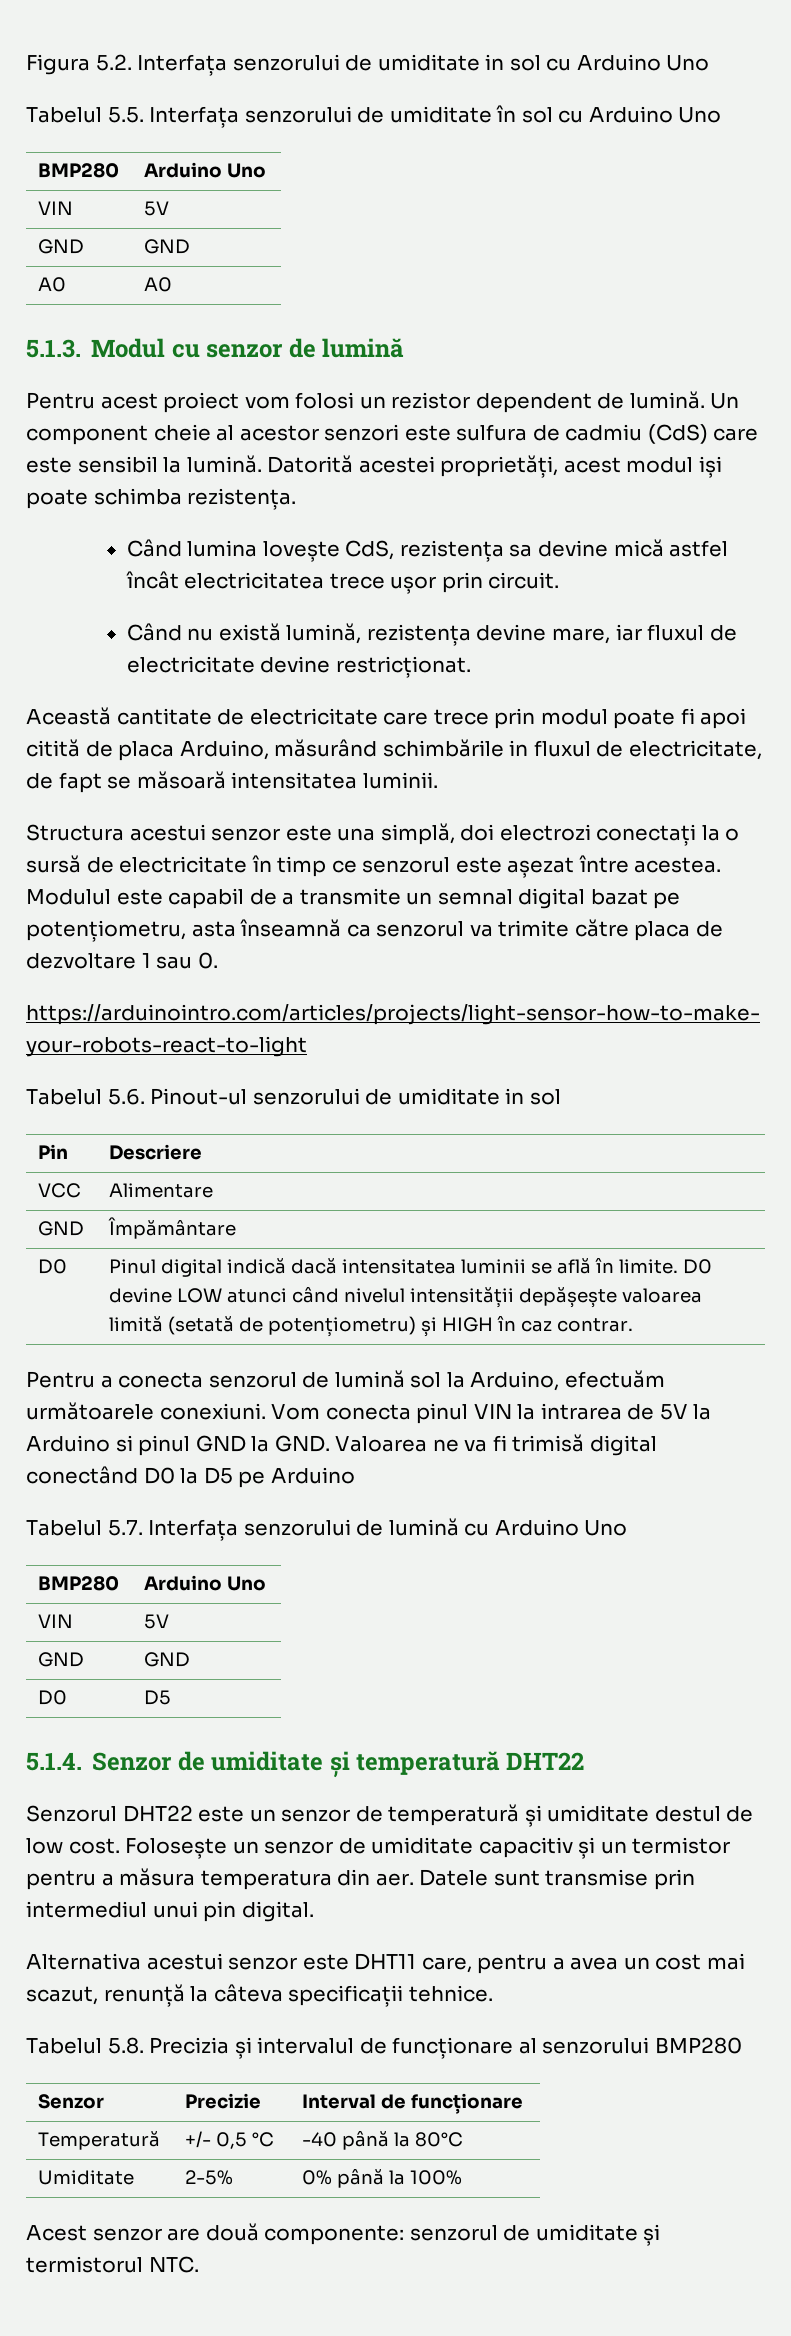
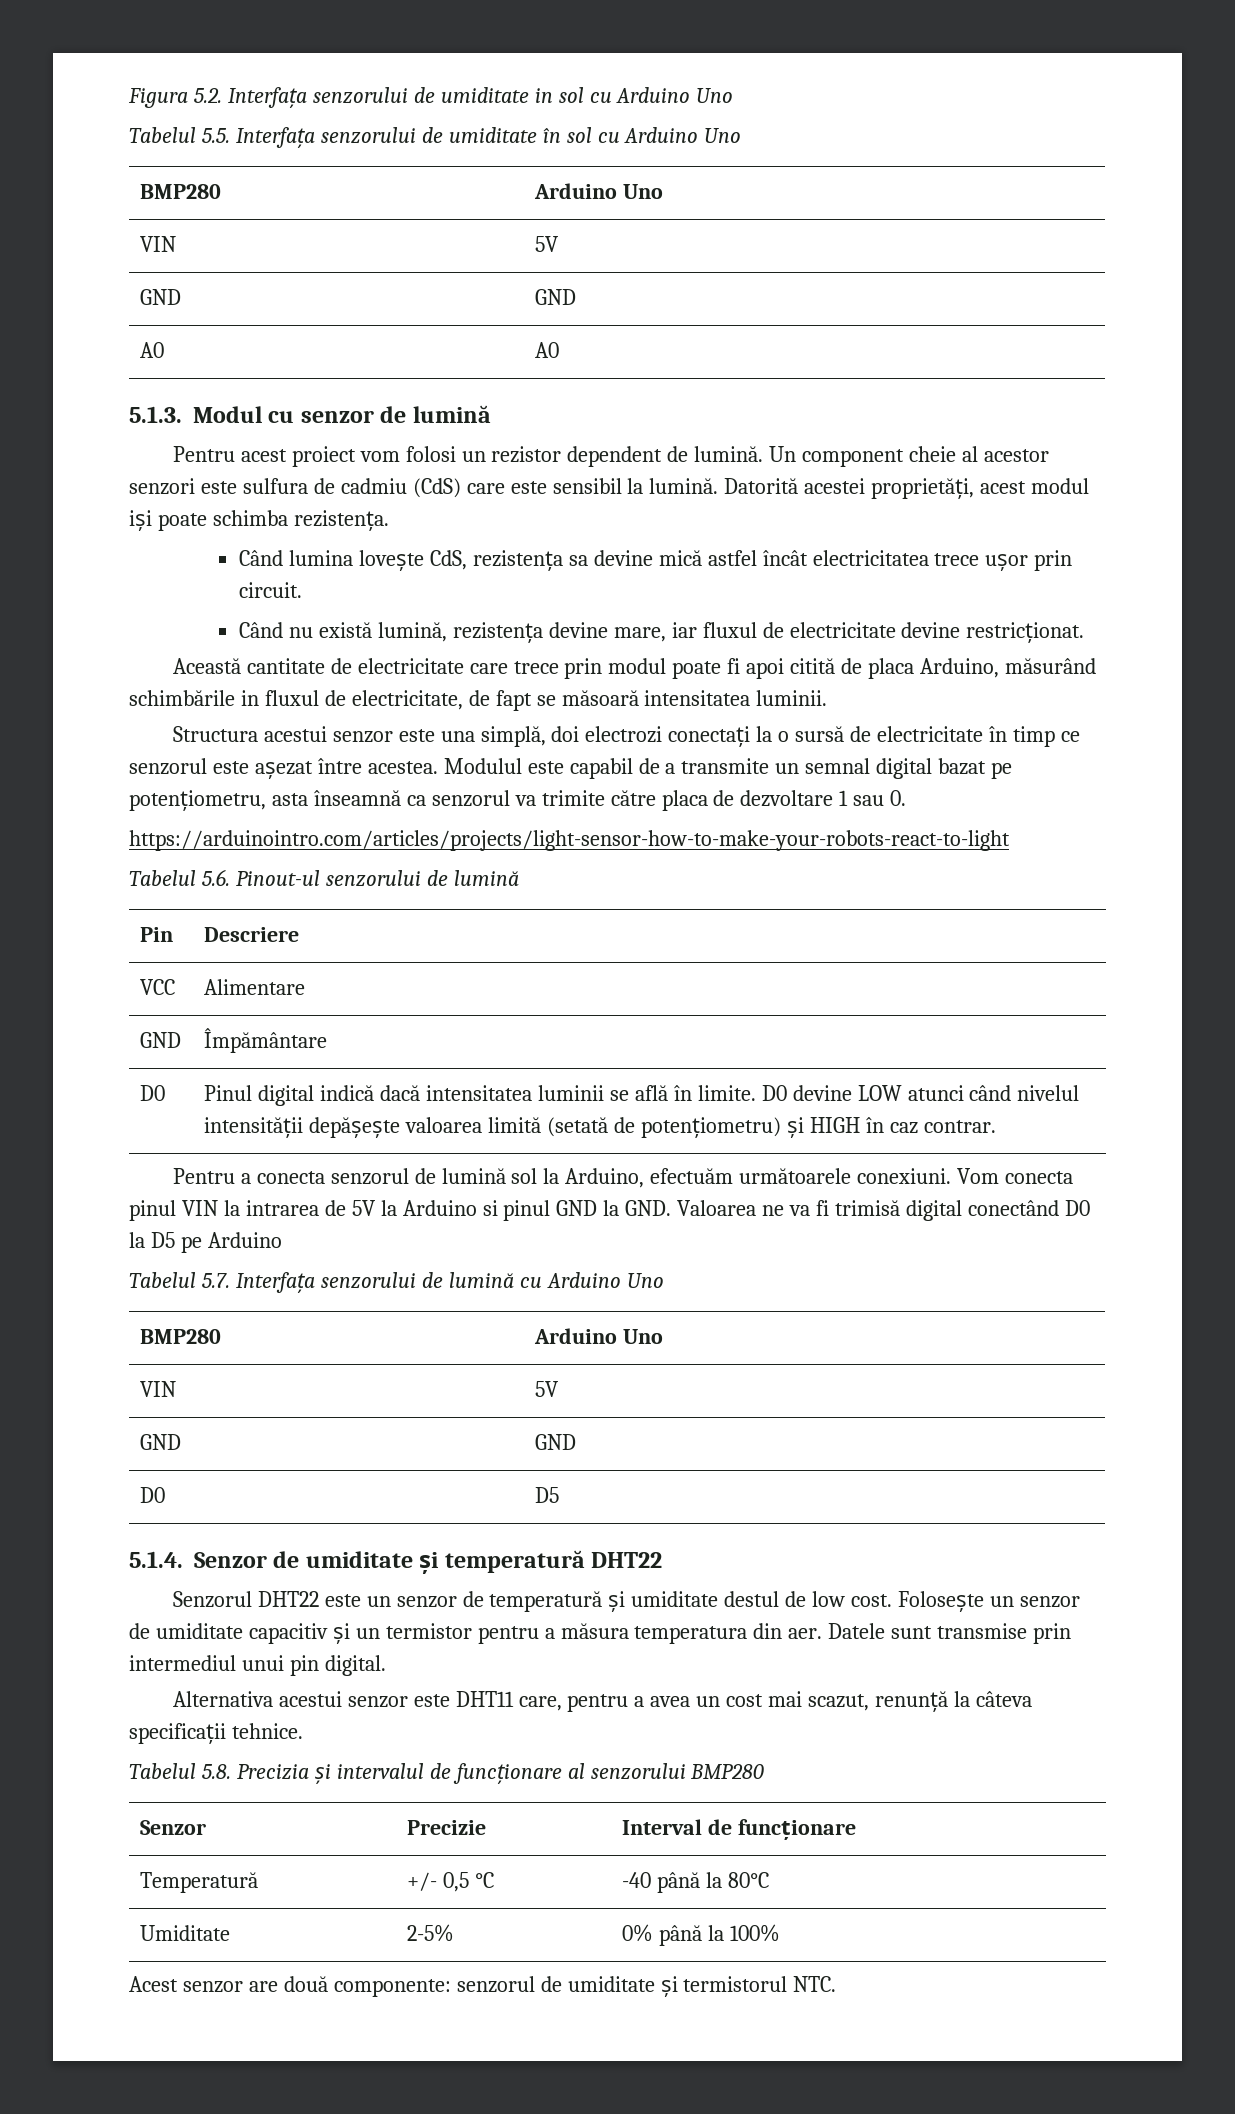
- Tabelul 5.6. Pinout-ul senzorului de umiditate in sol
+ Tabelul 5.6. Pinout-ul senzorului de lumină

